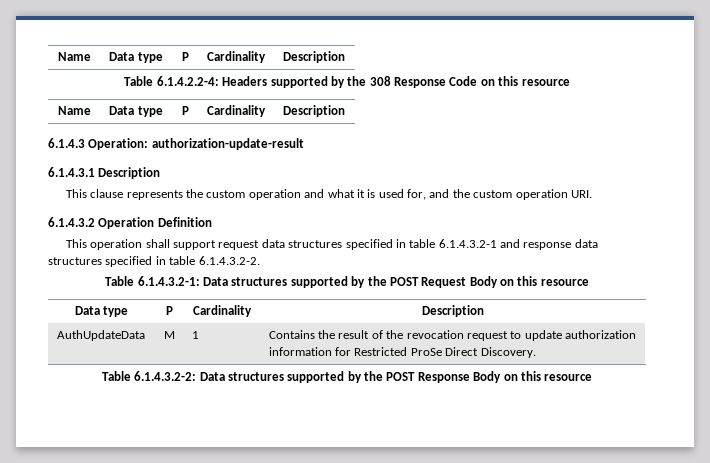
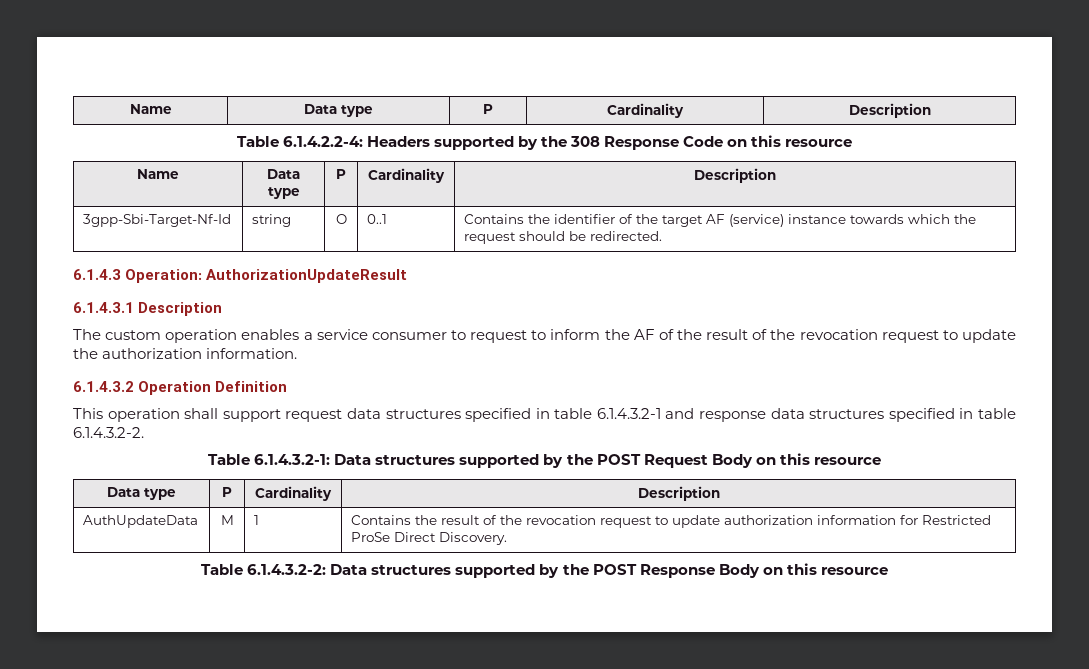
+ 3gpp-Sbi-Target-Nf-Id | string | O | 0..1 | Contains the identifier of the target AF (service) instance towards which the request should be redirected.
- 6.1.4.3 Operation: authorization-update-result
+ 6.1.4.3 Operation: AuthorizationUpdateResult
- This clause represents the custom operation and what it is used for, and the custom operation URI.
+ The custom operation enables a service consumer to request to inform the AF of the result of the revocation request to update the authorization information.

